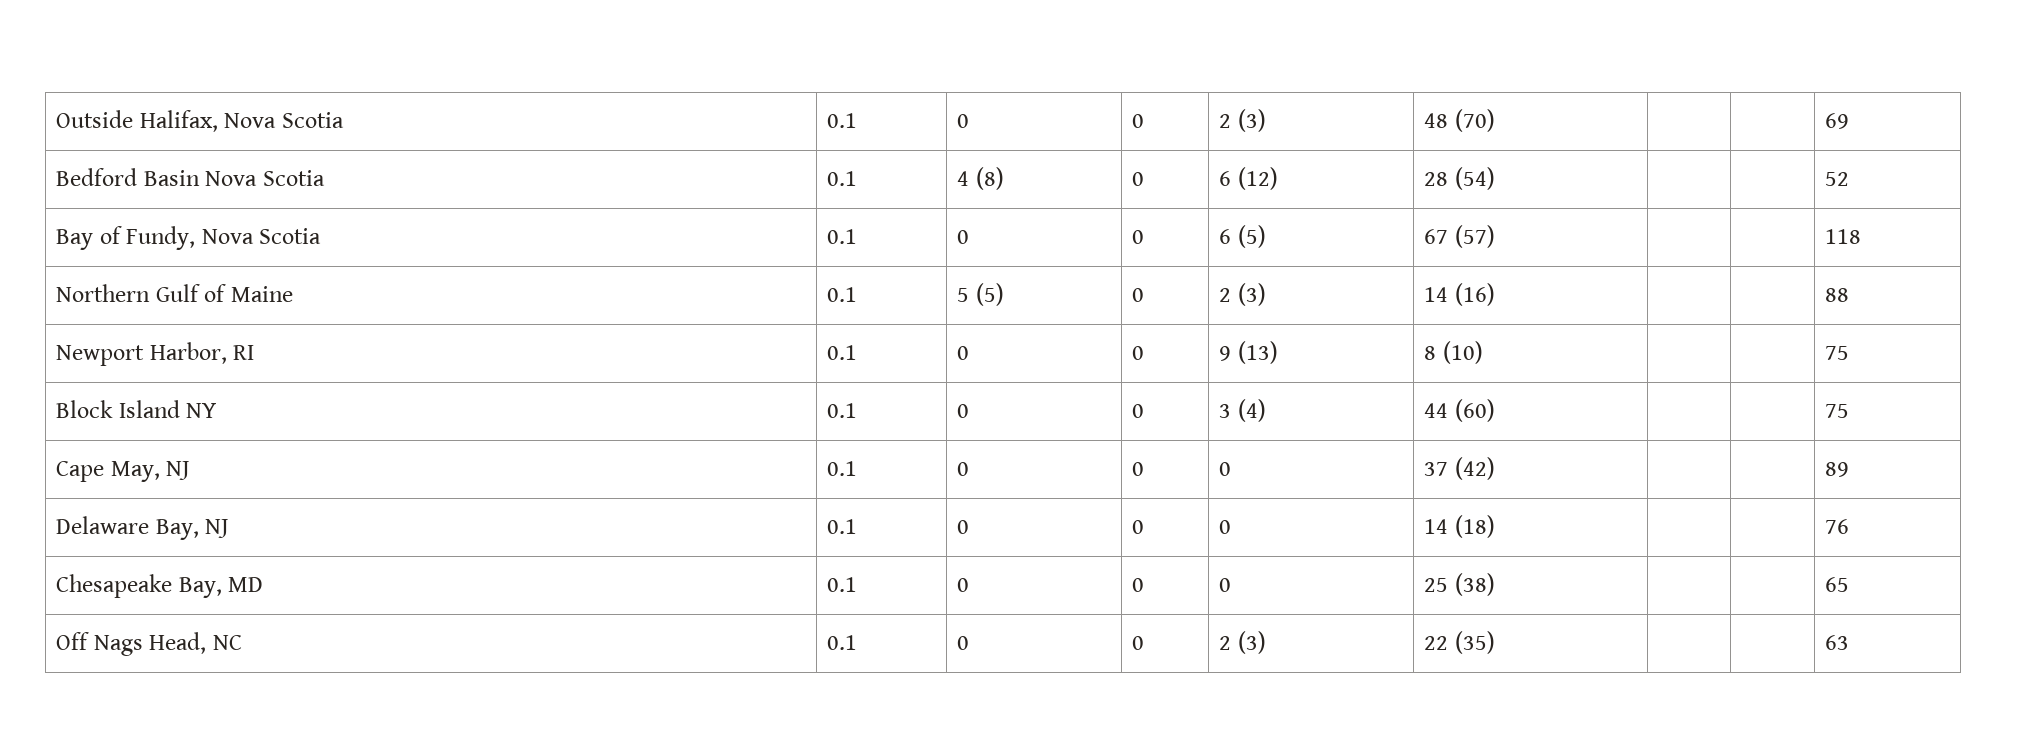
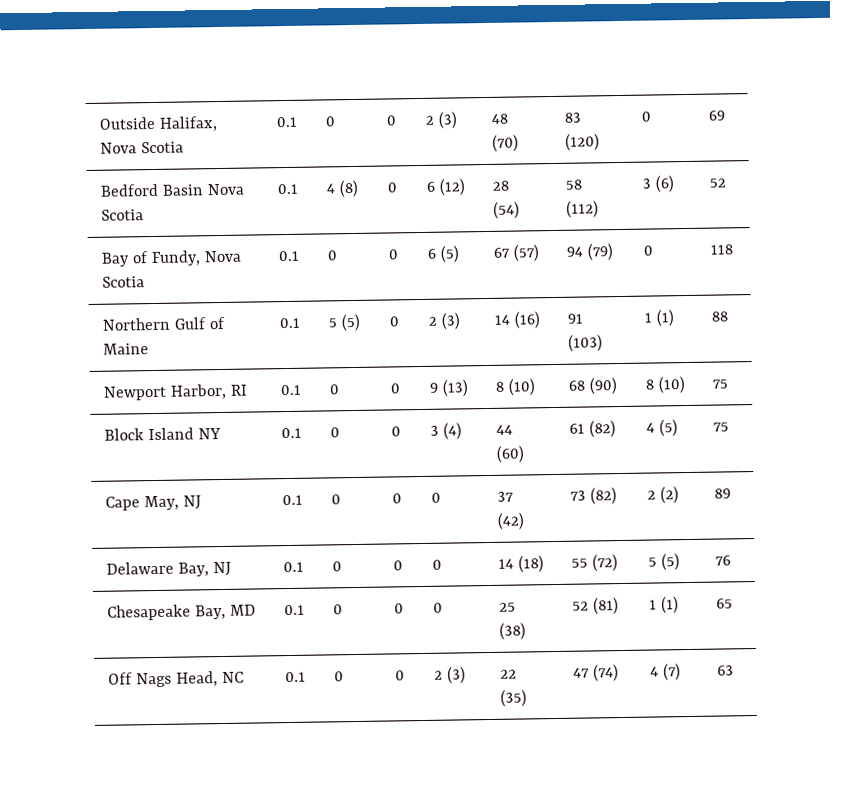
- Outside Halifax, Nova Scotia | 0.1 | 0 | 0 | 2 (3) | 48 (70) | | | 69
+ Outside Halifax, Nova Scotia | 0.1 | 0 | 0 | 2 (3) | 48 (70) | 83 (120) | 0 | 69
- Bedford Basin Nova Scotia | 0.1 | 4 (8) | 0 | 6 (12) | 28 (54) | | | 52
+ Bedford Basin Nova Scotia | 0.1 | 4 (8) | 0 | 6 (12) | 28 (54) | 58 (112) | 3 (6) | 52
- Bay of Fundy, Nova Scotia | 0.1 | 0 | 0 | 6 (5) | 67 (57) | | | 118
+ Bay of Fundy, Nova Scotia | 0.1 | 0 | 0 | 6 (5) | 67 (57) | 94 (79) | 0 | 118
- Northern Gulf of Maine | 0.1 | 5 (5) | 0 | 2 (3) | 14 (16) | | | 88
+ Northern Gulf of Maine | 0.1 | 5 (5) | 0 | 2 (3) | 14 (16) | 91 (103) | 1 (1) | 88
- Newport Harbor, RI | 0.1 | 0 | 0 | 9 (13) | 8 (10) | | | 75
+ Newport Harbor, RI | 0.1 | 0 | 0 | 9 (13) | 8 (10) | 68 (90) | 8 (10) | 75
- Block Island NY | 0.1 | 0 | 0 | 3 (4) | 44 (60) | | | 75
+ Block Island NY | 0.1 | 0 | 0 | 3 (4) | 44 (60) | 61 (82) | 4 (5) | 75
- Cape May, NJ | 0.1 | 0 | 0 | 0 | 37 (42) | | | 89
+ Cape May, NJ | 0.1 | 0 | 0 | 0 | 37 (42) | 73 (82) | 2 (2) | 89
- Delaware Bay, NJ | 0.1 | 0 | 0 | 0 | 14 (18) | | | 76
+ Delaware Bay, NJ | 0.1 | 0 | 0 | 0 | 14 (18) | 55 (72) | 5 (5) | 76
- Chesapeake Bay, MD | 0.1 | 0 | 0 | 0 | 25 (38) | | | 65
+ Chesapeake Bay, MD | 0.1 | 0 | 0 | 0 | 25 (38) | 52 (81) | 1 (1) | 65
- Off Nags Head, NC | 0.1 | 0 | 0 | 2 (3) | 22 (35) | | | 63
+ Off Nags Head, NC | 0.1 | 0 | 0 | 2 (3) | 22 (35) | 47 (74) | 4 (7) | 63

